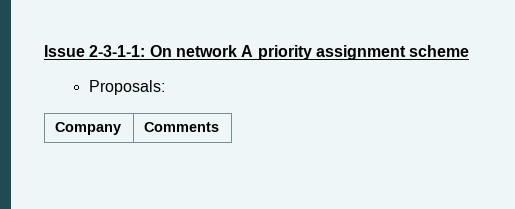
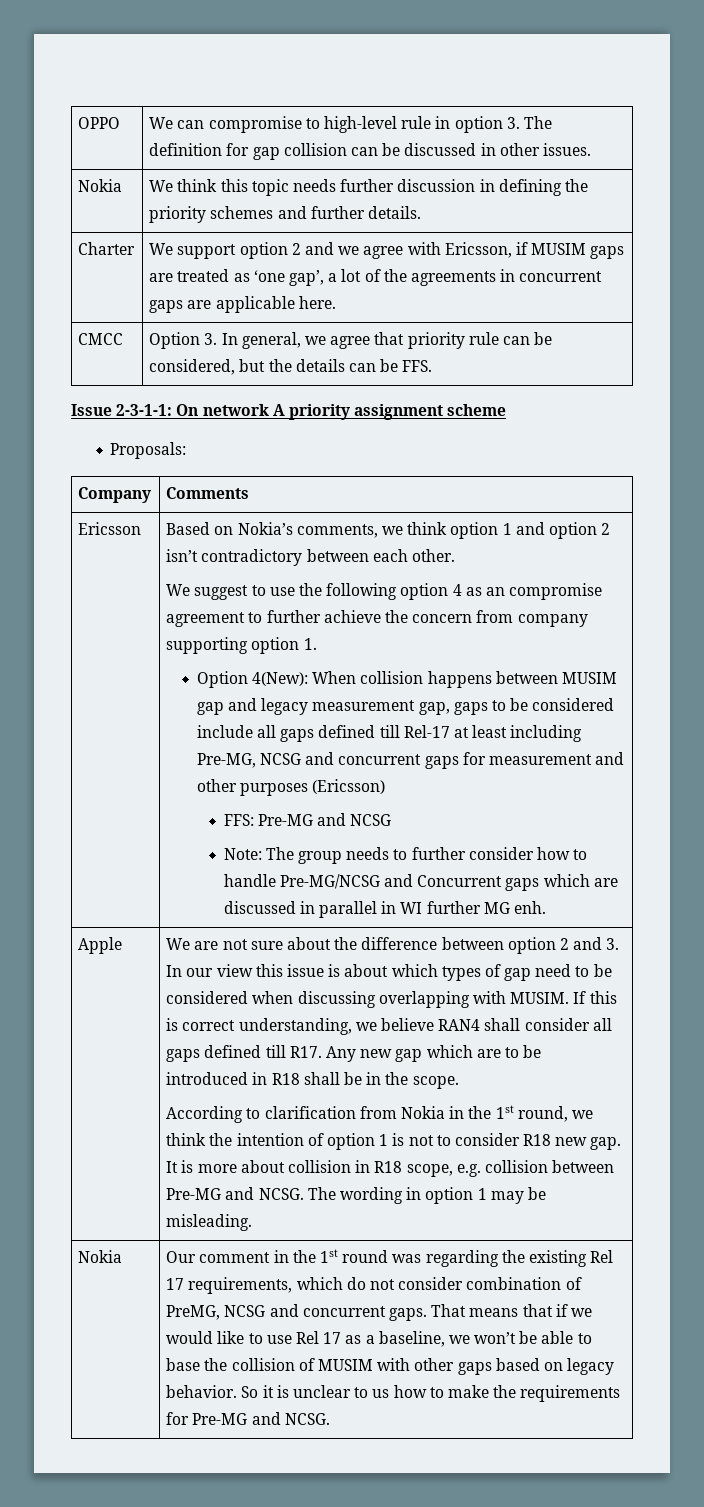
+ OPPO | We can compromise to high-level rule in option 3. The definition for gap collision can be discussed in other issues.
+ Nokia | We think this topic needs further discussion in defining the priority schemes and further details.
+ Charter | We support option 2 and we agree with Ericsson, if MUSIM gaps are treated as ‘one gap’, a lot of the agreements in concurrent gaps are applicable here.
+ CMCC | Option 3. In general, we agree that priority rule can be considered, but the details can be FFS.
+ Ericsson | Based on Nokia’s comments, we think option 1 and option 2 isn’t contradictory between each other.
+ We suggest to use the following option 4 as an compromise agreement to further achieve the concern from company supporting option 1.
+ Option 4(New): When collision happens between MUSIM gap and legacy measurement gap, gaps to be considered include all gaps defined till Rel-17 at least including Pre-MG, NCSG and concurrent gaps for measurement and other purposes (Ericsson)
+ FFS: Pre-MG and NCSG
+ Note: The group needs to further consider how to handle Pre-MG/NCSG and Concurrent gaps which are discussed in parallel in WI further MG enh.
+ Apple | We are not sure about the difference between option 2 and 3. In our view this issue is about which types of gap need to be considered when discussing overlapping with MUSIM. If this is correct understanding, we believe RAN4 shall consider all gaps defined till R17. Any new gap which are to be introduced in R18 shall be in the scope.
+ According to clarification from Nokia in the 1st round, we think the intention of option 1 is not to consider R18 new gap. It is more about collision in R18 scope, e.g. collision between Pre-MG and NCSG. The wording in option 1 may be misleading.
+ Nokia | Our comment in the 1st round was regarding the existing Rel 17 requirements, which do not consider combination of PreMG, NCSG and concurrent gaps. That means that if we would like to use Rel 17 as a baseline, we won’t be able to base the collision of MUSIM with other gaps based on legacy behavior. So it is unclear to us how to make the requirements for Pre-MG and NCSG.

